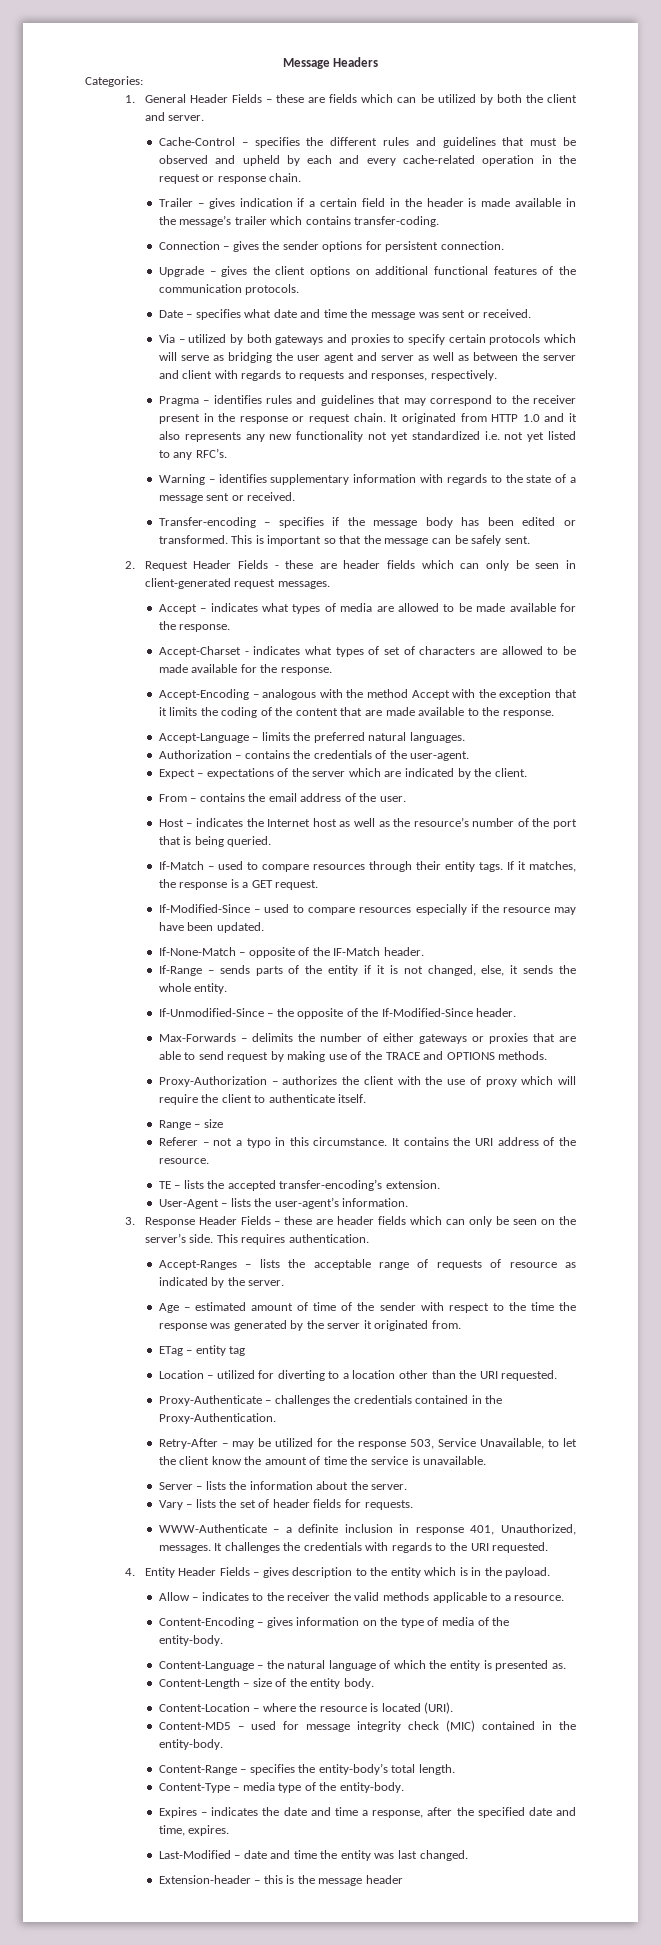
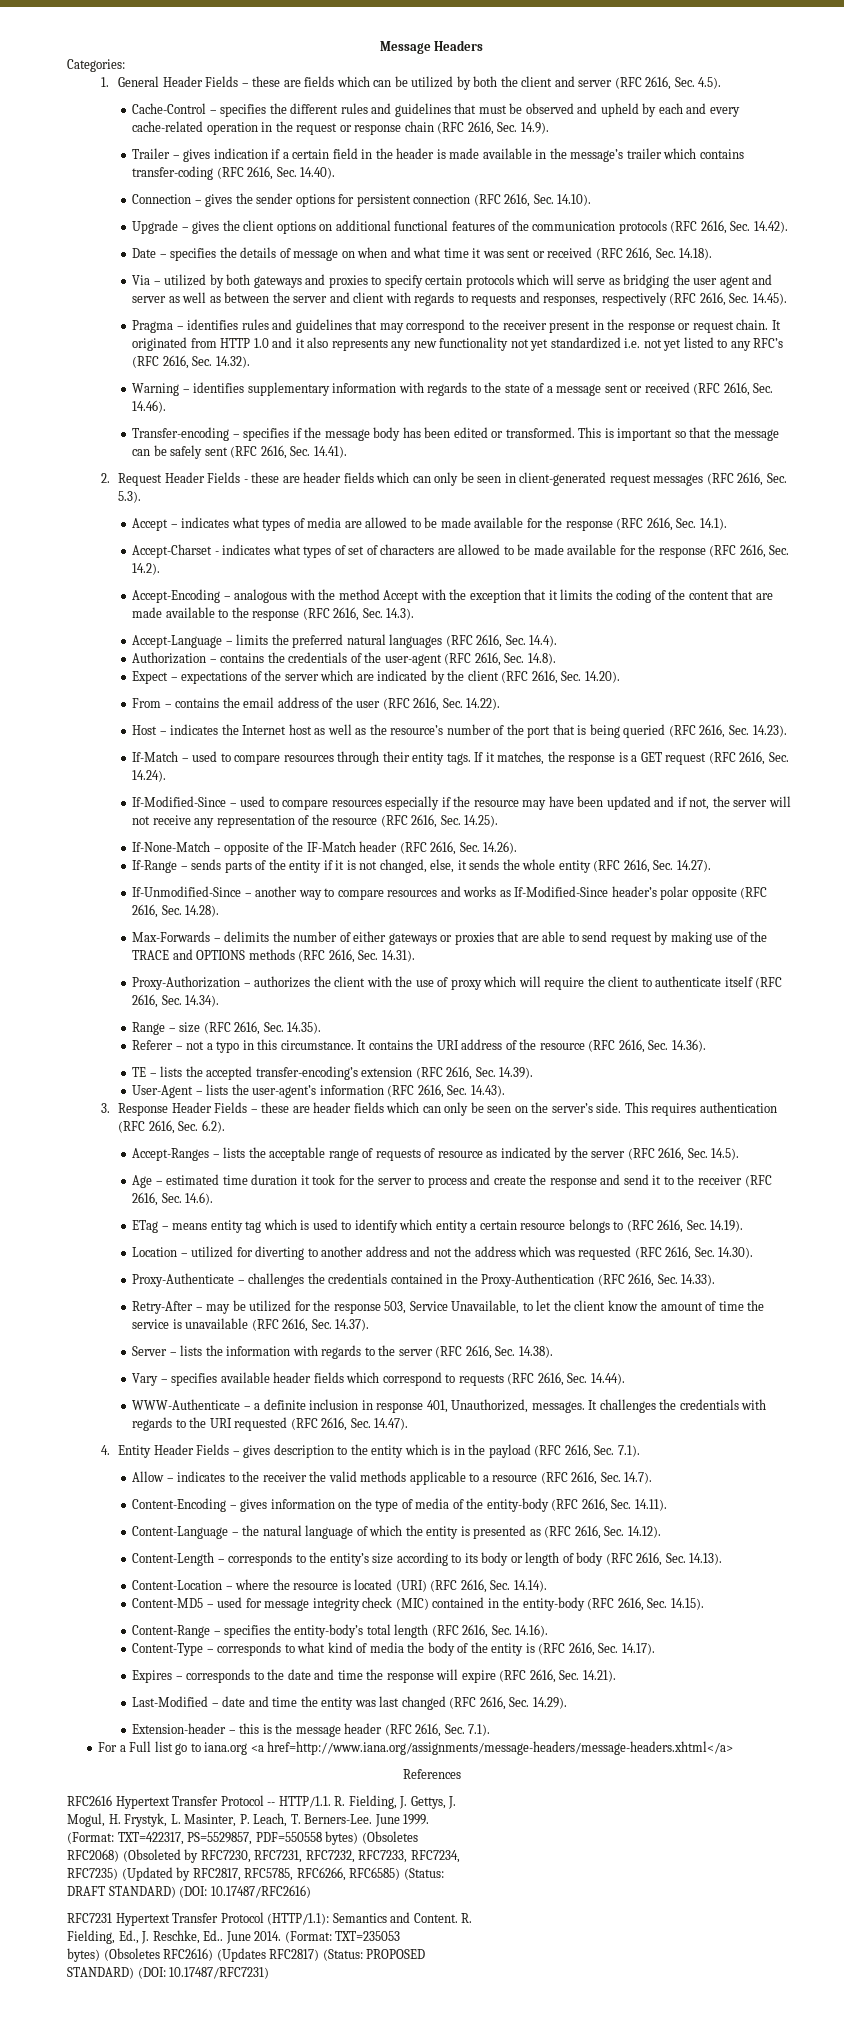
- 1. General Header Fields – these are fields which can be utilized by both the client and server.
+ 1. General Header Fields – these are fields which can be utilized by both the client and server (RFC 2616, Sec. 4.5).
- Cache-Control – specifies the different rules and guidelines that must be observed and upheld by each and every cache-related operation in the request or response chain.
+ Cache-Control – specifies the different rules and guidelines that must be observed and upheld by each and every cache-related operation in the request or response chain (RFC 2616, Sec. 14.9).
- Trailer – gives indication if a certain field in the header is made available in the message’s trailer which contains transfer-coding.
+ Trailer – gives indication if a certain field in the header is made available in the message’s trailer which contains transfer-coding (RFC 2616, Sec. 14.40).
- Connection – gives the sender options for persistent connection.
+ Connection – gives the sender options for persistent connection (RFC 2616, Sec. 14.10).
- Upgrade – gives the client options on additional functional features of the communication protocols.
- Date – specifies what date and time the message was sent or received.
+ Upgrade – gives the client options on additional functional features of the communication protocols (RFC 2616, Sec. 14.42).
+ Date – specifies the details of message on when and what time it was sent or received (RFC 2616, Sec. 14.18).
- Via – utilized by both gateways and proxies to specify certain protocols which will serve as bridging the user agent and server as well as between the server and client with regards to requests and responses, respectively.
+ Via – utilized by both gateways and proxies to specify certain protocols which will serve as bridging the user agent and server as well as between the server and client with regards to requests and responses, respectively (RFC 2616, Sec. 14.45).
- It originated from HTTP 1.0 and it also represents any new functionality not yet standardized i.e. not yet listed to any RFC’s.
+ It originated from HTTP 1.0 and it also represents any new functionality not yet standardized i.e. not yet listed to any RFC’s (RFC 2616, Sec. 14.32).
- Warning – identifies supplementary information with regards to the state of a message sent or received.
+ Warning – identifies supplementary information with regards to the state of a message sent or received (RFC 2616, Sec. 14.46).
- This is important so that the message can be safely sent.
+ This is important so that the message can be safely sent (RFC 2616, Sec. 14.41).
- 2. Request Header Fields - these are header fields which can only be seen in client-generated request messages.
+ 2. Request Header Fields - these are header fields which can only be seen in client-generated request messages (RFC 2616, Sec. 5.3).
- Accept – indicates what types of media are allowed to be made available for the response.
+ Accept – indicates what types of media are allowed to be made available for the response (RFC 2616, Sec. 14.1).
- Accept-Charset - indicates what types of set of characters are allowed to be made available for the response.
+ Accept-Charset - indicates what types of set of characters are allowed to be made available for the response (RFC 2616, Sec. 14.2).
- Accept-Encoding – analogous with the method Accept with the exception that it limits the coding of the content that are made available to the response.
+ Accept-Encoding – analogous with the method Accept with the exception that it limits the coding of the content that are made available to the response (RFC 2616, Sec. 14.3).
- Accept-Language – limits the preferred natural languages.
+ Accept-Language – limits the preferred natural languages (RFC 2616, Sec. 14.4).
- Authorization – contains the credentials of the user-agent.
+ Authorization – contains the credentials of the user-agent (RFC 2616, Sec. 14.8).
- Expect – expectations of the server which are indicated by the client.
+ Expect – expectations of the server which are indicated by the client (RFC 2616, Sec. 14.20).
- From – contains the email address of the user.
+ From – contains the email address of the user (RFC 2616, Sec. 14.22).
- Host – indicates the Internet host as well as the resource’s number of the port that is being queried.
+ Host – indicates the Internet host as well as the resource’s number of the port that is being queried (RFC 2616, Sec. 14.23).
- If it matches, the response is a GET request.
+ If it matches, the response is a GET request (RFC 2616, Sec. 14.24).
- If-Modified-Since – used to compare resources especially if the resource may have been updated.
+ If-Modified-Since – used to compare resources especially if the resource may have been updated and if not, the server will not receive any representation of the resource (RFC 2616, Sec. 14.25).
- If-None-Match – opposite of the IF-Match header.
+ If-None-Match – opposite of the IF-Match header (RFC 2616, Sec. 14.26).
- If-Range – sends parts of the entity if it is not changed, else, it sends the whole entity.
- If-Unmodified-Since – the opposite of the If-Modified-Since header.
+ If-Range – sends parts of the entity if it is not changed, else, it sends the whole entity (RFC 2616, Sec. 14.27).
+ If-Unmodified-Since – another way to compare resources and works as If-Modified-Since header’s polar opposite (RFC 2616, Sec. 14.28).
- Max-Forwards – delimits the number of either gateways or proxies that are able to send request by making use of the TRACE and OPTIONS methods.
+ Max-Forwards – delimits the number of either gateways or proxies that are able to send request by making use of the TRACE and OPTIONS methods (RFC 2616, Sec. 14.31).
- Proxy-Authorization – authorizes the client with the use of proxy which will require the client to authenticate itself.
+ Proxy-Authorization – authorizes the client with the use of proxy which will require the client to authenticate itself (RFC 2616, Sec. 14.34).
- Range – size
+ Range – size (RFC 2616, Sec. 14.35).
- It contains the URI address of the resource.
+ It contains the URI address of the resource (RFC 2616, Sec. 14.36).
- TE – lists the accepted transfer-encoding’s extension.
+ TE – lists the accepted transfer-encoding’s extension (RFC 2616, Sec. 14.39).
- User-Agent – lists the user-agent’s information.
+ User-Agent – lists the user-agent’s information (RFC 2616, Sec. 14.43).
- This requires authentication.
+ This requires authentication (RFC 2616, Sec. 6.2).
- Accept-Ranges – lists the acceptable range of requests of resource as indicated by the server.
- Age – estimated amount of time of the sender with respect to the time the response was generated by the server it originated from.
+ Accept-Ranges – lists the acceptable range of requests of resource as indicated by the server (RFC 2616, Sec. 14.5).
+ Age – estimated time duration it took for the server to process and create the response and send it to the receiver (RFC 2616, Sec. 14.6).
- ETag – entity tag
+ ETag – means entity tag which is used to identify which entity a certain resource belongs to (RFC 2616, Sec. 14.19).
- Location – utilized for diverting to a location other than the URI requested.
+ Location – utilized for diverting to another address and not the address which was requested (RFC 2616, Sec. 14.30).
- Proxy-Authenticate – challenges the credentials contained in the Proxy-Authentication.
+ Proxy-Authenticate – challenges the credentials contained in the Proxy-Authentication (RFC 2616, Sec. 14.33).
- Retry-After – may be utilized for the response 503, Service Unavailable, to let the client know the amount of time the service is unavailable.
+ Retry-After – may be utilized for the response 503, Service Unavailable, to let the client know the amount of time the service is unavailable (RFC 2616, Sec. 14.37).
- Server – lists the information about the server.
- Vary – lists the set of header fields for requests.
+ Server – lists the information with regards to the server (RFC 2616, Sec. 14.38).
+ Vary – specifies available header fields which correspond to requests (RFC 2616, Sec. 14.44).
- It challenges the credentials with regards to the URI requested.
+ It challenges the credentials with regards to the URI requested (RFC 2616, Sec. 14.47).
- 4. Entity Header Fields – gives description to the entity which is in the payload.
+ 4. Entity Header Fields – gives description to the entity which is in the payload (RFC 2616, Sec. 7.1).
- Allow – indicates to the receiver the valid methods applicable to a resource.
+ Allow – indicates to the receiver the valid methods applicable to a resource (RFC 2616, Sec. 14.7).
- Content-Encoding – gives information on the type of media of the entity-body.
+ Content-Encoding – gives information on the type of media of the entity-body (RFC 2616, Sec. 14.11).
- Content-Language – the natural language of which the entity is presented as.
- Content-Length – size of the entity body.
+ Content-Language – the natural language of which the entity is presented as (RFC 2616, Sec. 14.12).
+ Content-Length – corresponds to the entity’s size according to its body or length of body (RFC 2616, Sec. 14.13).
- Content-Location – where the resource is located (URI).
+ Content-Location – where the resource is located (URI) (RFC 2616, Sec. 14.14).
- Content-MD5 – used for message integrity check (MIC) contained in the entity-body.
+ Content-MD5 – used for message integrity check (MIC) contained in the entity-body (RFC 2616, Sec. 14.15).
- Content-Range – specifies the entity-body’s total length.
- Content-Type – media type of the entity-body.
+ Content-Range – specifies the entity-body’s total length (RFC 2616, Sec. 14.16).
+ Content-Type – corresponds to what kind of media the body of the entity is (RFC 2616, Sec. 14.17).
- Expires – indicates the date and time a response, after the specified date and time, expires.
+ Expires – corresponds to the date and time the response will expire (RFC 2616, Sec. 14.21).
- Last-Modified – date and time the entity was last changed.
+ Last-Modified – date and time the entity was last changed (RFC 2616, Sec. 14.29).
- Extension-header – this is the message header
+ Extension-header – this is the message header (RFC 2616, Sec. 7.1).
+ For a Full list go to iana.org <a href=http://www.iana.org/assignments/message-headers/message-headers.xhtml</a>
+ References
+ RFC2616 Hypertext Transfer Protocol -- HTTP/1.1. R. Fielding, J. Gettys, J.
+ Mogul, H. Frystyk, L. Masinter, P. Leach, T. Berners-Lee. June 1999.
+ (Format: TXT=422317, PS=5529857, PDF=550558 bytes) (Obsoletes
+ RFC2068) (Obsoleted by RFC7230, RFC7231, RFC7232, RFC7233, RFC7234,
+ RFC7235) (Updated by RFC2817, RFC5785, RFC6266, RFC6585) (Status:
+ DRAFT STANDARD) (DOI: 10.17487/RFC2616)
+ RFC7231 Hypertext Transfer Protocol (HTTP/1.1): Semantics and Content. R.
+ Fielding, Ed., J. Reschke, Ed.. June 2014. (Format: TXT=235053
+ bytes) (Obsoletes RFC2616) (Updates RFC2817) (Status: PROPOSED
+ STANDARD) (DOI: 10.17487/RFC7231)

